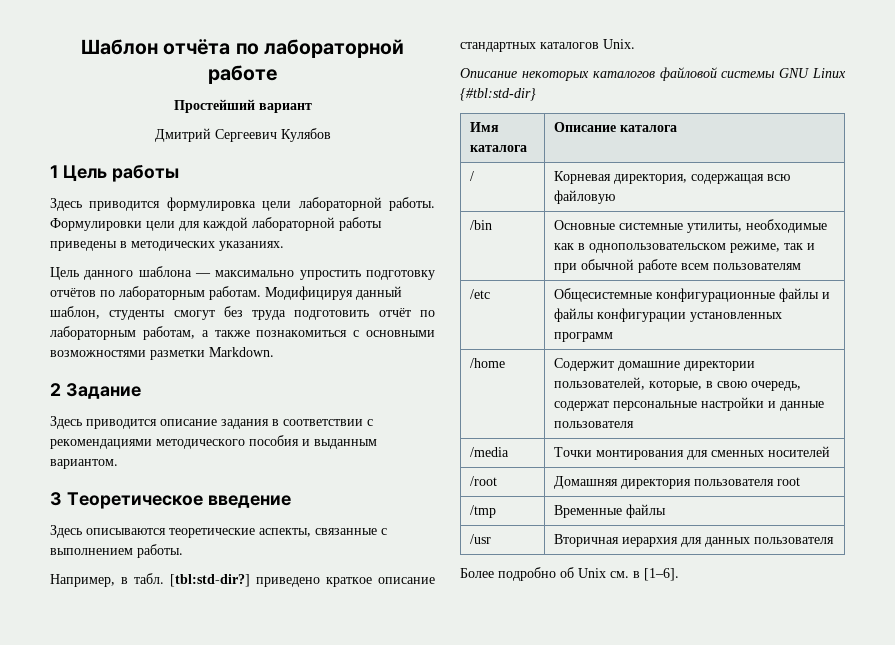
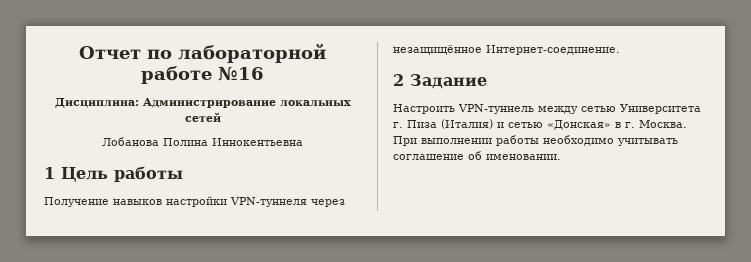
- Шаблон отчёта по лабораторной работе
- Простейший вариант
- Дмитрий Сергеевич Кулябов
+ Отчет по лабораторной работе №16
+ Дисциплина: Администрирование локальных сетей
+ Лобанова Полина Иннокентьевна
  1 Цель работы
- Здесь приводится формулировка цели лабораторной работы. Формулировки цели для каждой лабораторной работы приведены в методических указаниях.
- Цель данного шаблона — максимально упростить подготовку отчётов по лабораторным работам. Модифицируя данный шаблон, студенты смогут без труда подготовить отчёт по лабораторным работам, а также познакомиться с основными возможностями разметки Markdown.
+ Получение навыков настройки VPN-туннеля через незащищённое Интернет-соединение.
  2 Задание
- Здесь приводится описание задания в соответствии с рекомендациями методического пособия и выданным вариантом.
- 3 Теоретическое введение
- Здесь описываются теоретические аспекты, связанные с выполнением работы.
- Например, в табл. [tbl:std-dir?] приведено краткое описание стандартных каталогов Unix.
- Описание некоторых каталогов файловой системы GNU Linux {#tbl:std-dir}
- Имя каталога | Описание каталога
- / | Корневая директория, содержащая всю файловую
- /bin | Основные системные утилиты, необходимые как в однопользовательском режиме, так и при обычной работе всем пользователям
- /etc | Общесистемные конфигурационные файлы и файлы конфигурации установленных программ
- /home | Содержит домашние директории пользователей, которые, в свою очередь, содержат персональные настройки и данные пользователя
- /media | Точки монтирования для сменных носителей
- /root | Домашняя директория пользователя root
- /tmp | Временные файлы
- /usr | Вторичная иерархия для данных пользователя
- Более подробно об Unix см. в [1–6].
+ Настроить VPN-туннель между сетью Университета г. Пиза (Италия) и сетью «Донская» в г. Москва. При выполнении работы необходимо учитывать соглашение об именовании.

